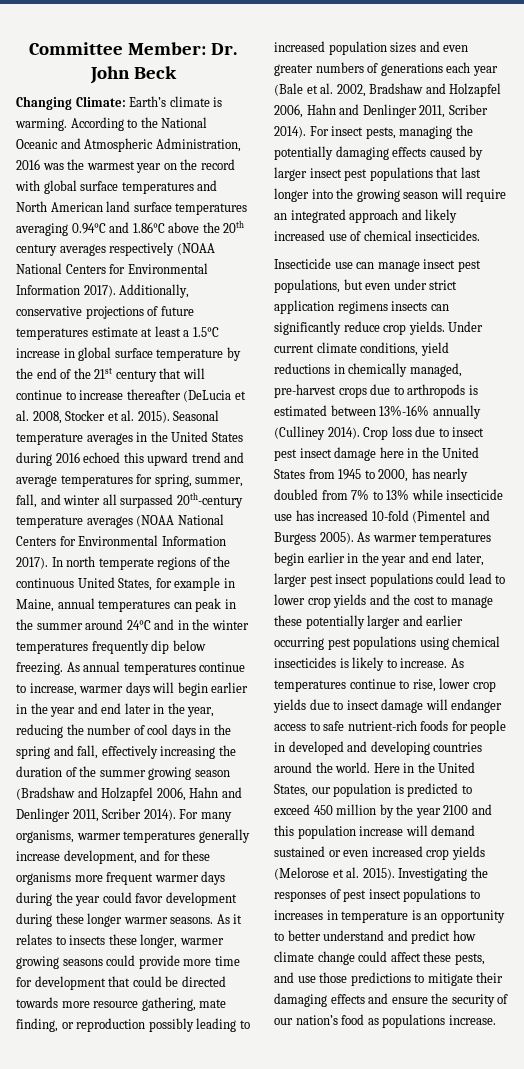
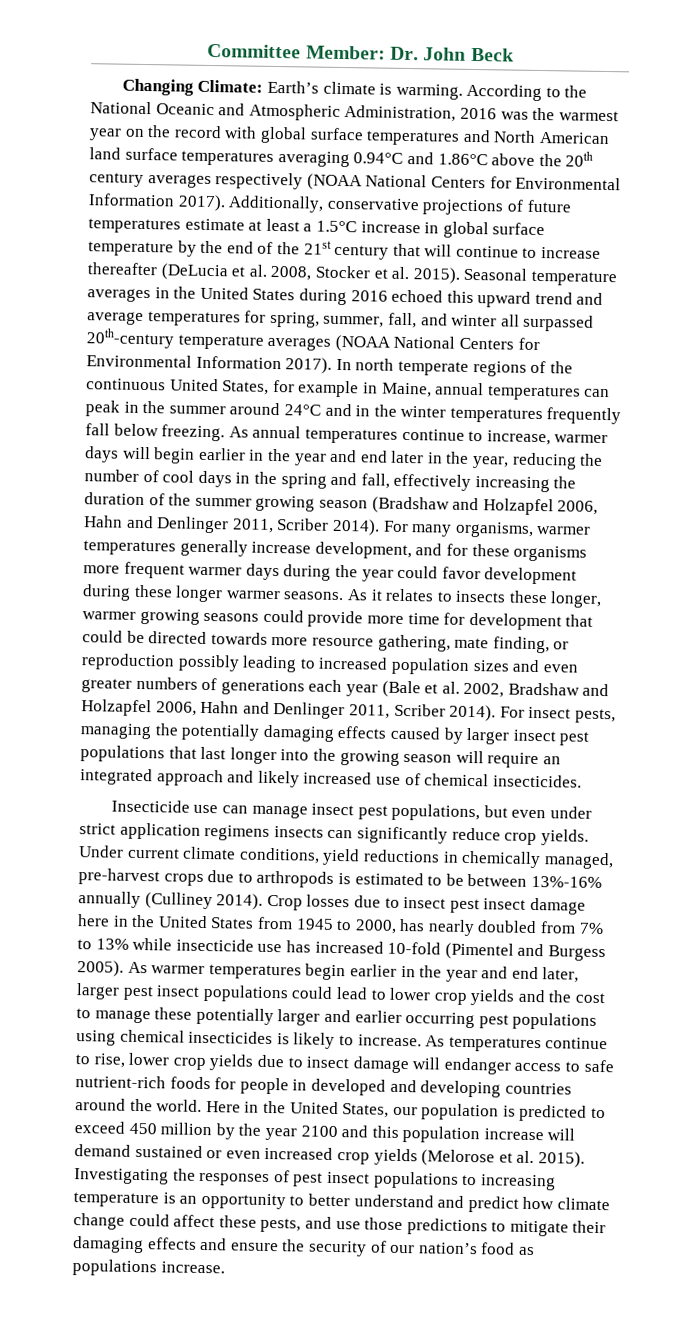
- In north temperate regions of the continuous United States, for example in Maine, annual temperatures can peak in the summer around 24°C and in the winter temperatures frequently dip below freezing.
+ In north temperate regions of the continuous United States, for example in Maine, annual temperatures can peak in the summer around 24°C and in the winter temperatures frequently fall below freezing.
- Under current climate conditions, yield reductions in chemically managed, pre-harvest crops due to arthropods is estimated between 13%-16% annually (Culliney 2014).
+ Under current climate conditions, yield reductions in chemically managed, pre-harvest crops due to arthropods is estimated to be between 13%-16% annually (Culliney 2014).
- Crop loss due to insect pest insect damage here in the United States from 1945 to 2000, has nearly doubled from 7% to 13% while insecticide use has increased 10-fold (Pimentel and Burgess 2005).
+ Crop losses due to insect pest insect damage here in the United States from 1945 to 2000, has nearly doubled from 7% to 13% while insecticide use has increased 10-fold (Pimentel and Burgess 2005).
- Investigating the responses of pest insect populations to increases in temperature is an opportunity to better understand and predict how climate change could affect these pests, and use those predictions to mitigate their damaging effects and ensure the security of our nation’s food as populations increase.
+ Investigating the responses of pest insect populations to increasing temperature is an opportunity to better understand and predict how climate change could affect these pests, and use those predictions to mitigate their damaging effects and ensure the security of our nation’s food as populations increase.

